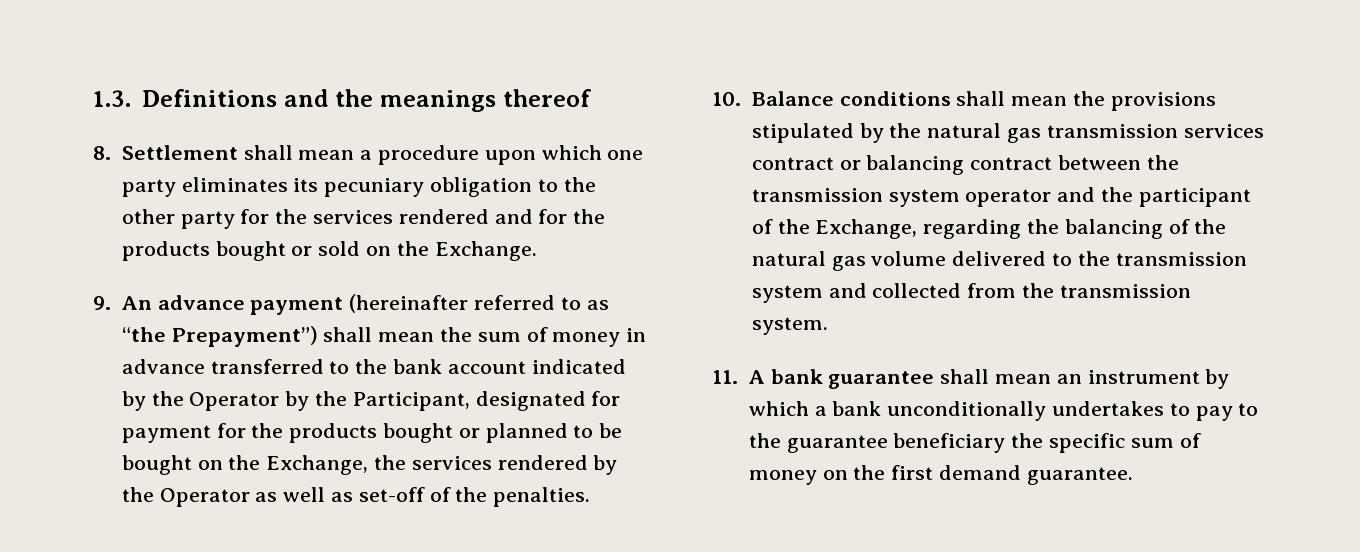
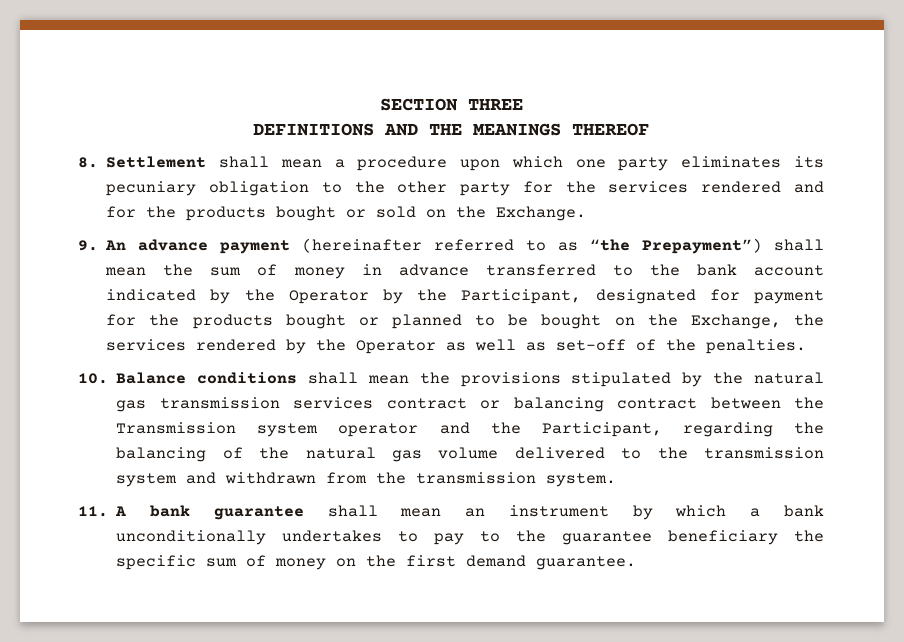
- 1.3. Definitions and the meanings thereof
+ SECTION THREE
+ DEFINITIONS AND THE MEANINGS THEREOF
- 10. Balance conditions shall mean the provisions stipulated by the natural gas transmission services contract or balancing contract between the transmission system operator and the participant of the Exchange, regarding the balancing of the natural gas volume delivered to the transmission system and collected from the transmission system.
+ 10. Balance conditions shall mean the provisions stipulated by the natural gas transmission services contract or balancing contract between the Transmission system operator and the Participant, regarding the balancing of the natural gas volume delivered to the transmission system and withdrawn from the transmission system.

